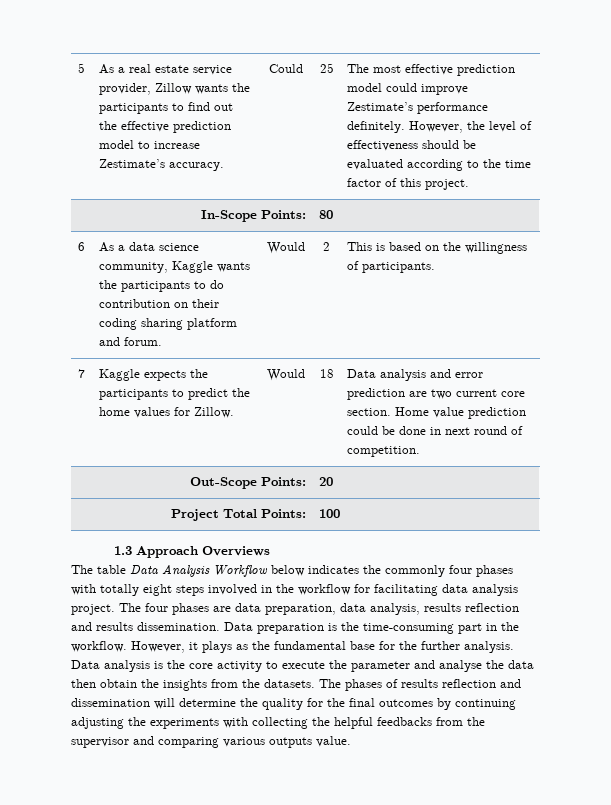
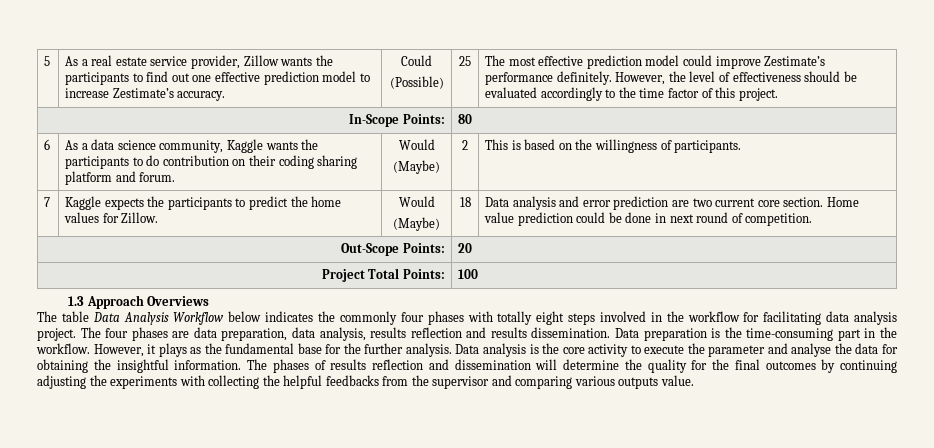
- As a real estate service provider, Zillow wants the participants to find out the effective prediction model to increase Zestimate’s accuracy.
+ As a real estate service provider, Zillow wants the participants to find out one effective prediction model to increase Zestimate’s accuracy.
+ (Possible)
- However, the level of effectiveness should be evaluated according to the time factor of this project.
+ However, the level of effectiveness should be evaluated accordingly to the time factor of this project.
- 6 | As a data science community, Kaggle wants the participants to do contribution on their coding sharing platform and forum. | Would | 2 | This is based on the willingness of participants.
+ 6 | As a data science community, Kaggle wants the participants to do contribution on their coding sharing platform and forum. | Would
+ (Maybe) | 2 | This is based on the willingness of participants.
- 7 | Kaggle expects the participants to predict the home values for Zillow. | Would | 18 | Data analysis and error prediction are two current core section. Home value prediction could be done in next round of competition.
+ 7 | Kaggle expects the participants to predict the home values for Zillow. | Would
+ (Maybe) | 18 | Data analysis and error prediction are two current core section. Home value prediction could be done in next round of competition.
- Data analysis is the core activity to execute the parameter and analyse the data then obtain the insights from the datasets.
+ Data analysis is the core activity to execute the parameter and analyse the data for obtaining the insightful information.

